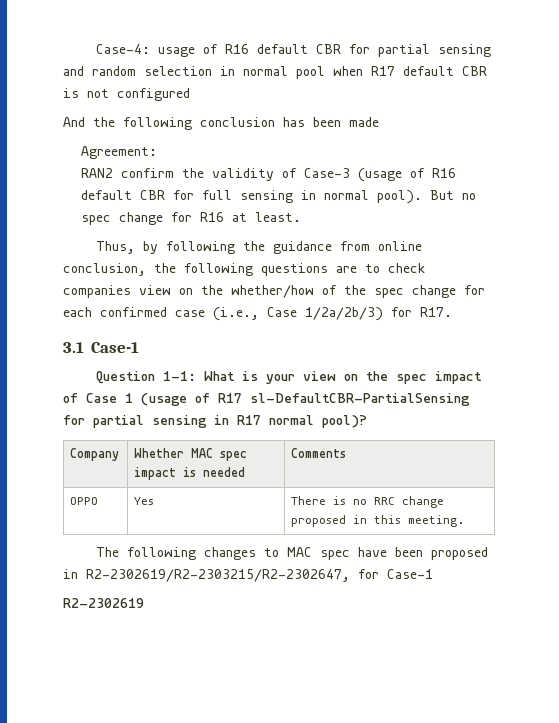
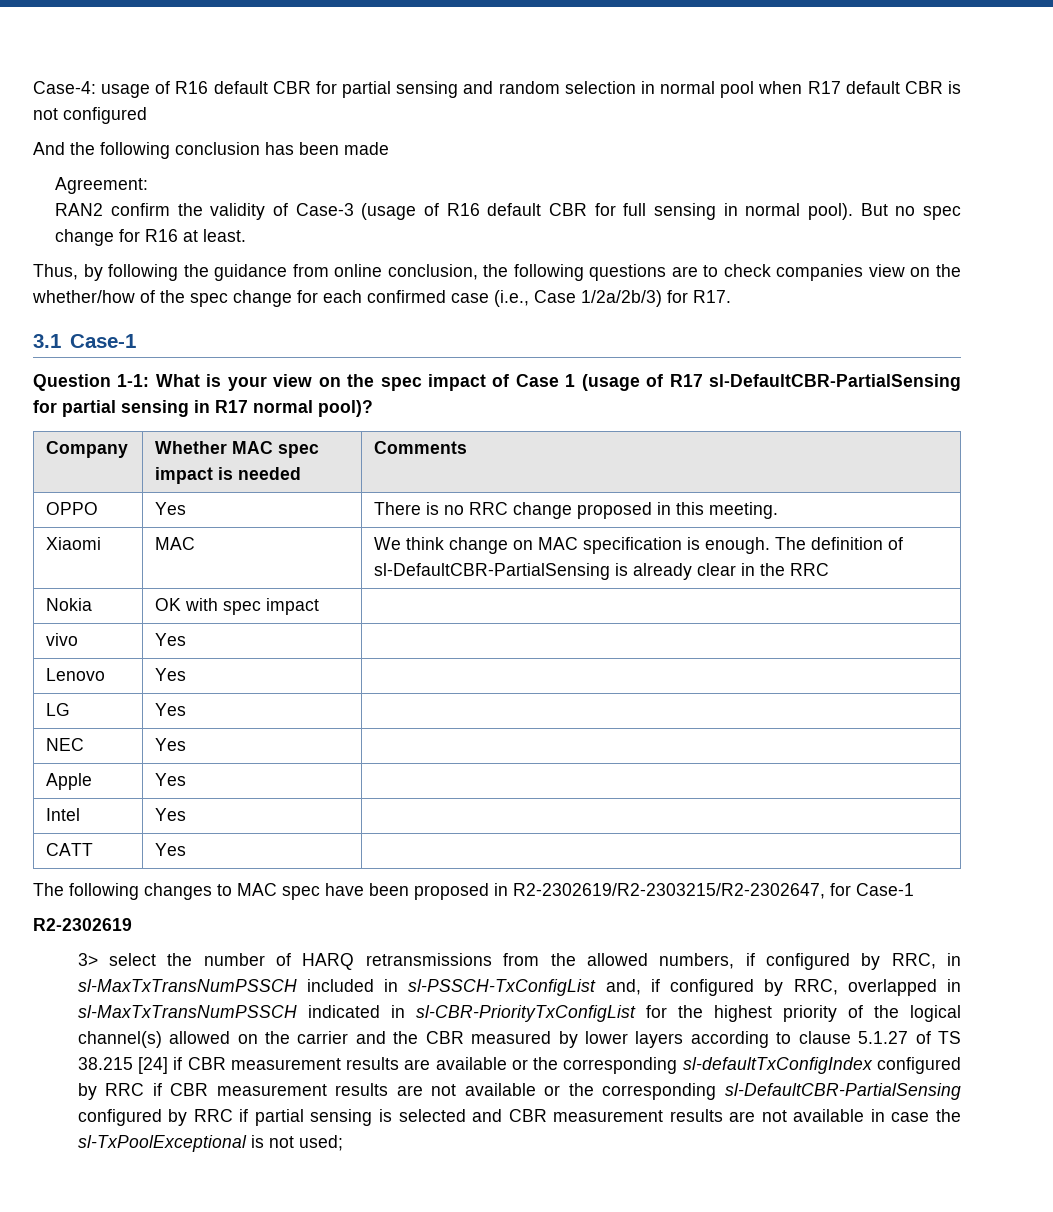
+ Xiaomi | MAC | We think change on MAC specification is enough. The definition of sl-DefaultCBR-PartialSensing is already clear in the RRC
+ Nokia | OK with spec impact |
+ vivo | Yes |
+ Lenovo | Yes |
+ LG | Yes |
+ NEC | Yes |
+ Apple | Yes |
+ Intel | Yes |
+ CATT | Yes |
+ 3> select the number of HARQ retransmissions from the allowed numbers, if configured by RRC, in sl-MaxTxTransNumPSSCH included in sl-PSSCH-TxConfigList and, if configured by RRC, overlapped in sl-MaxTxTransNumPSSCH indicated in sl-CBR-PriorityTxConfigList for the highest priority of the logical channel(s) allowed on the carrier and the CBR measured by lower layers according to clause 5.1.27 of TS 38.215 [24] if CBR measurement results are available or the corresponding sl-defaultTxConfigIndex configured by RRC if CBR measurement results are not available or the corresponding sl-DefaultCBR-PartialSensing configured by RRC if partial sensing is selected and CBR measurement results are not available in case the sl-TxPoolExceptional is not used;

